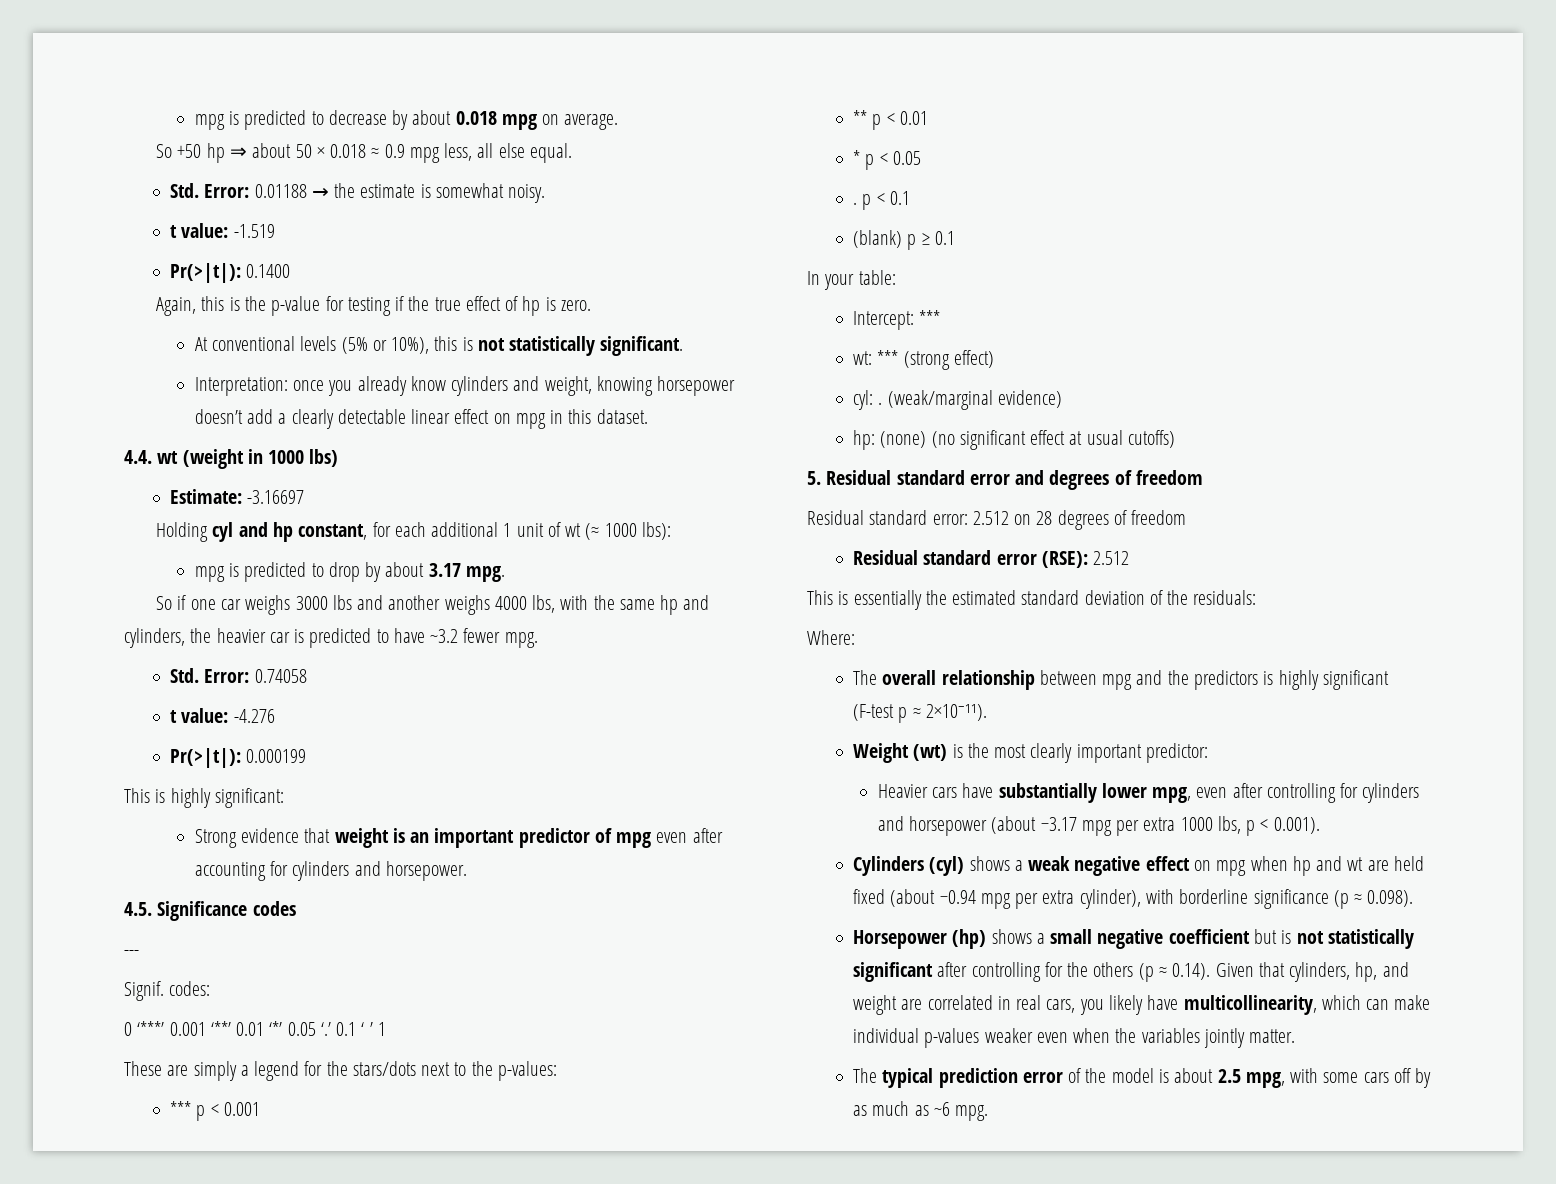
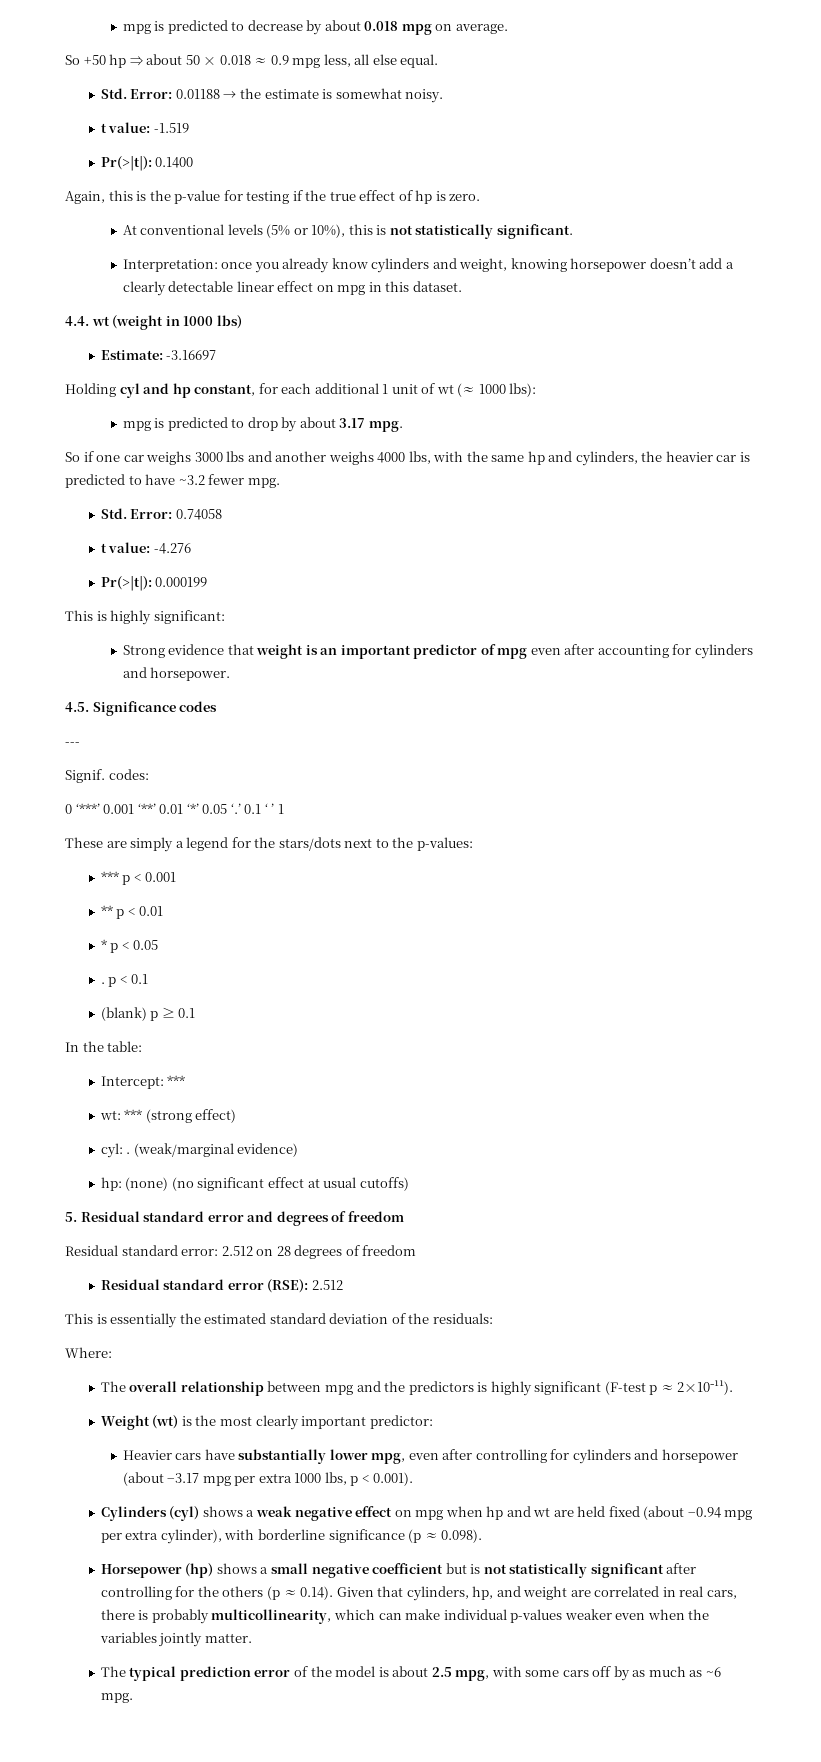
- In your table:
+ In the table:
- Horsepower (hp) shows a small negative coefficient but is not statistically significant after controlling for the others (p ≈ 0.14). Given that cylinders, hp, and weight are correlated in real cars, you likely have multicollinearity, which can make individual p-values weaker even when the variables jointly matter.
+ Horsepower (hp) shows a small negative coefficient but is not statistically significant after controlling for the others (p ≈ 0.14). Given that cylinders, hp, and weight are correlated in real cars, there is probably multicollinearity, which can make individual p-values weaker even when the variables jointly matter.

